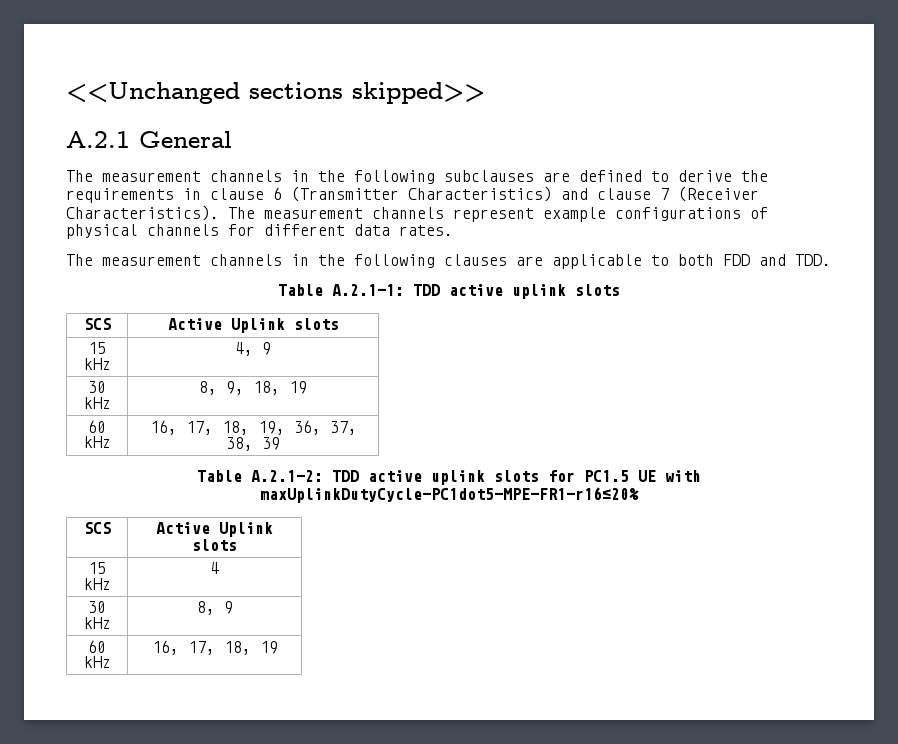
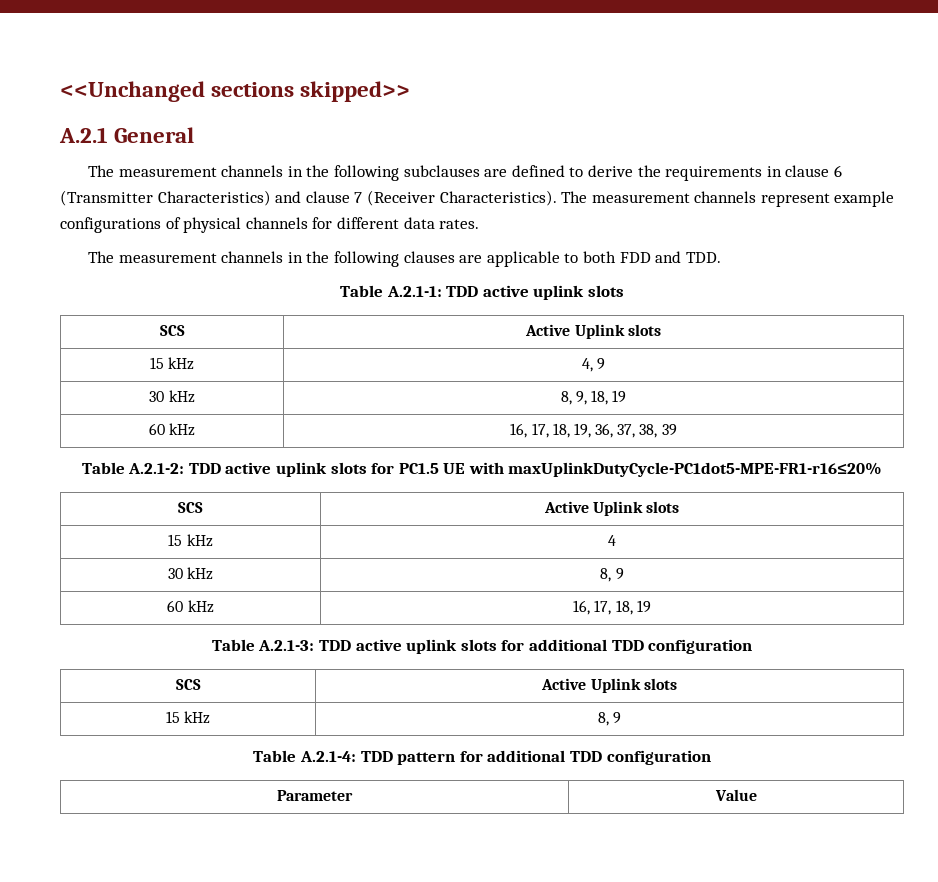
+ Table A.2.1-3: TDD active uplink slots for additional TDD configuration
+ SCS | Active Uplink slots
+ 15 kHz | 8, 9
+ Table A.2.1-4: TDD pattern for additional TDD configuration
+ Parameter | Value

